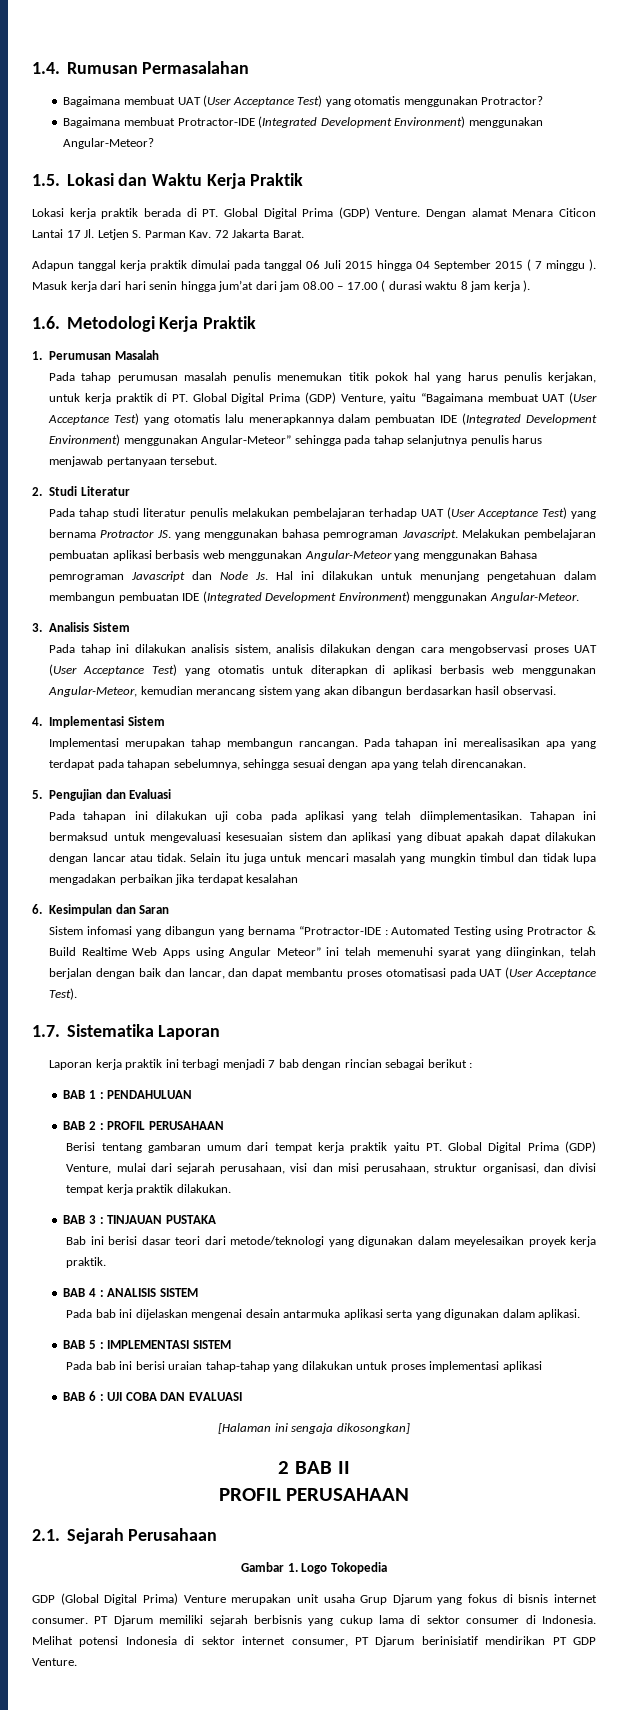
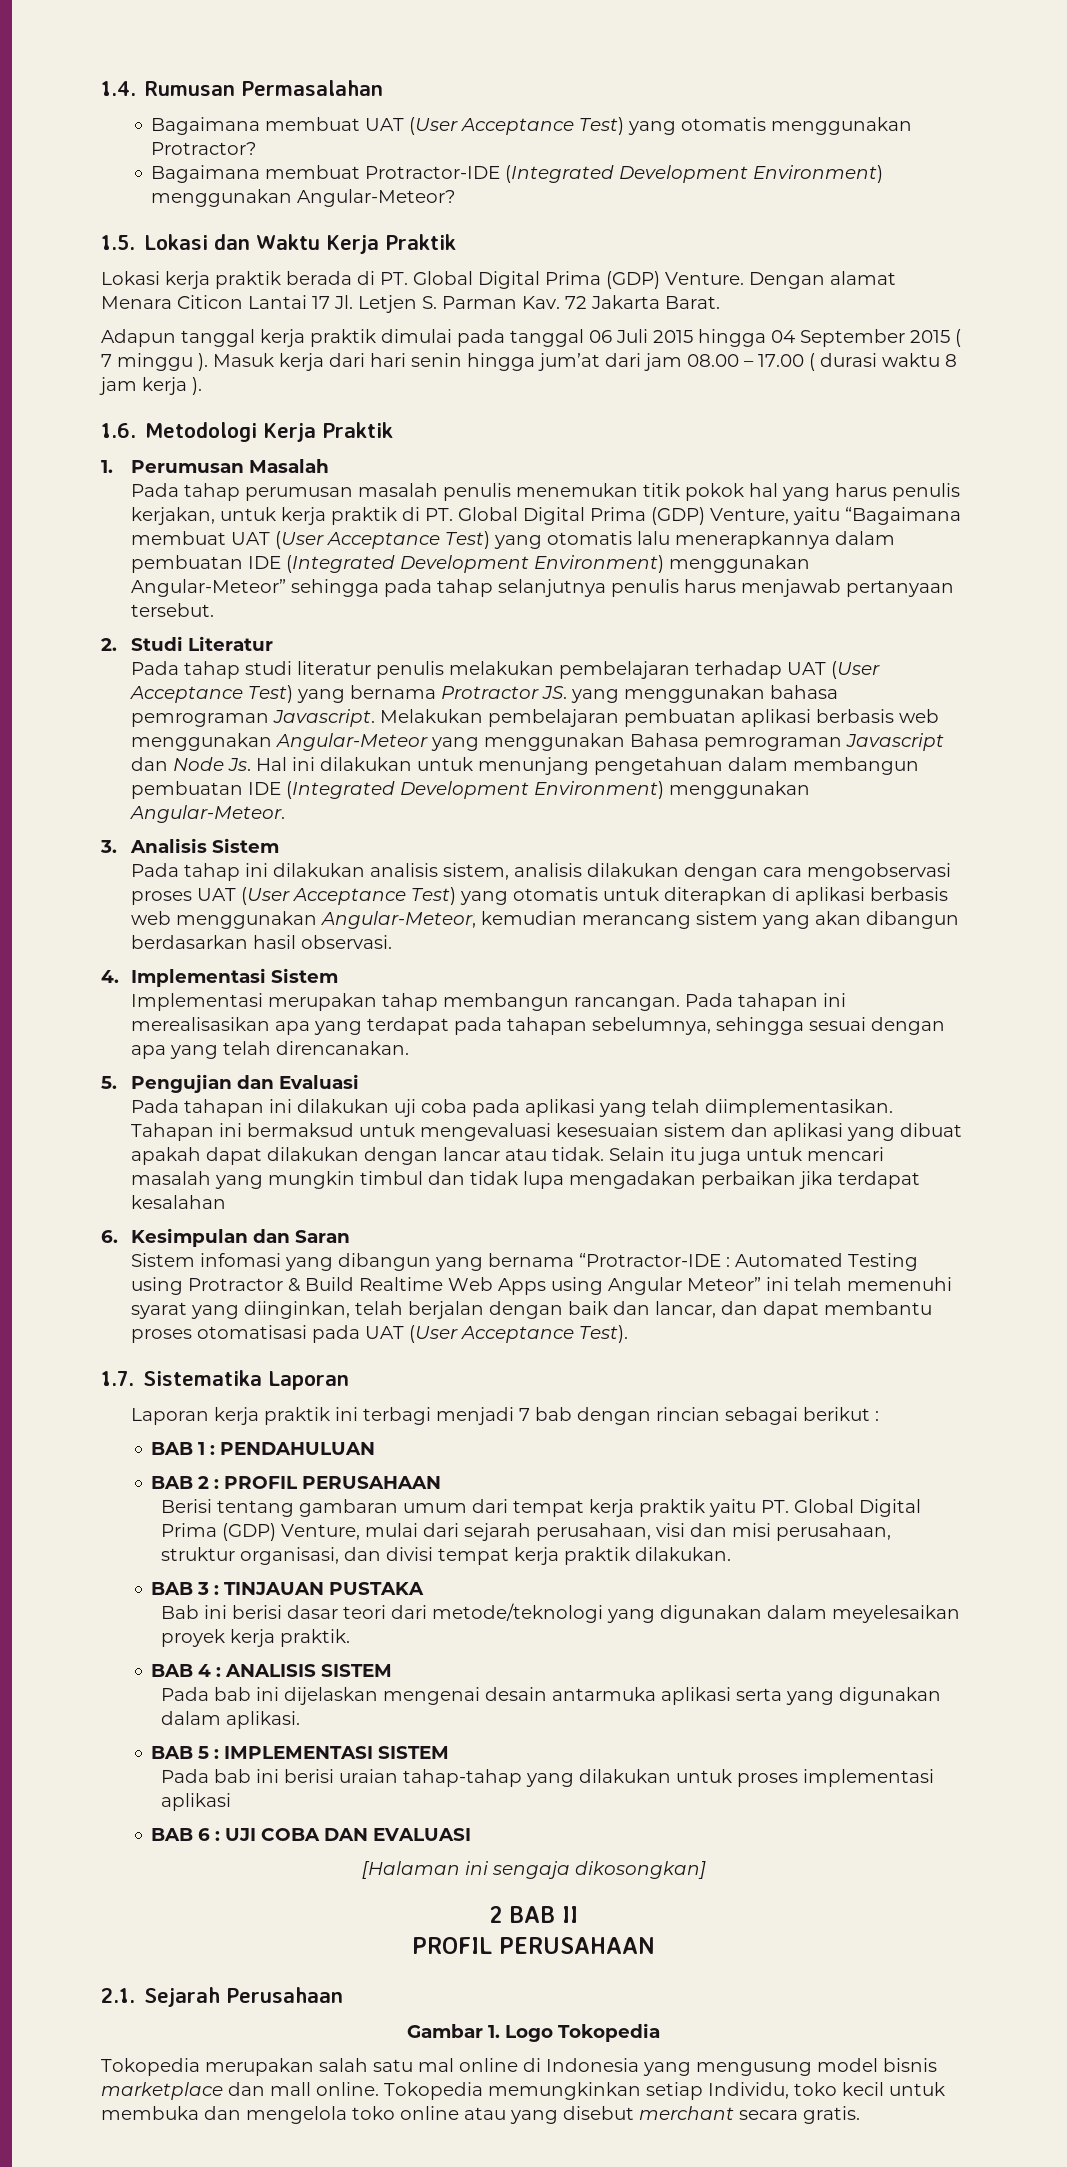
- GDP (Global Digital Prima) Venture merupakan unit usaha Grup Djarum yang fokus di bisnis internet consumer. PT Djarum memiliki sejarah berbisnis yang cukup lama di sektor consumer di Indonesia. Melihat potensi Indonesia di sektor internet consumer, PT Djarum berinisiatif mendirikan PT GDP Venture.
+ Tokopedia merupakan salah satu mal online di Indonesia yang mengusung model bisnis marketplace dan mall online. Tokopedia memungkinkan setiap Individu, toko kecil untuk membuka dan mengelola toko online atau yang disebut merchant secara gratis.

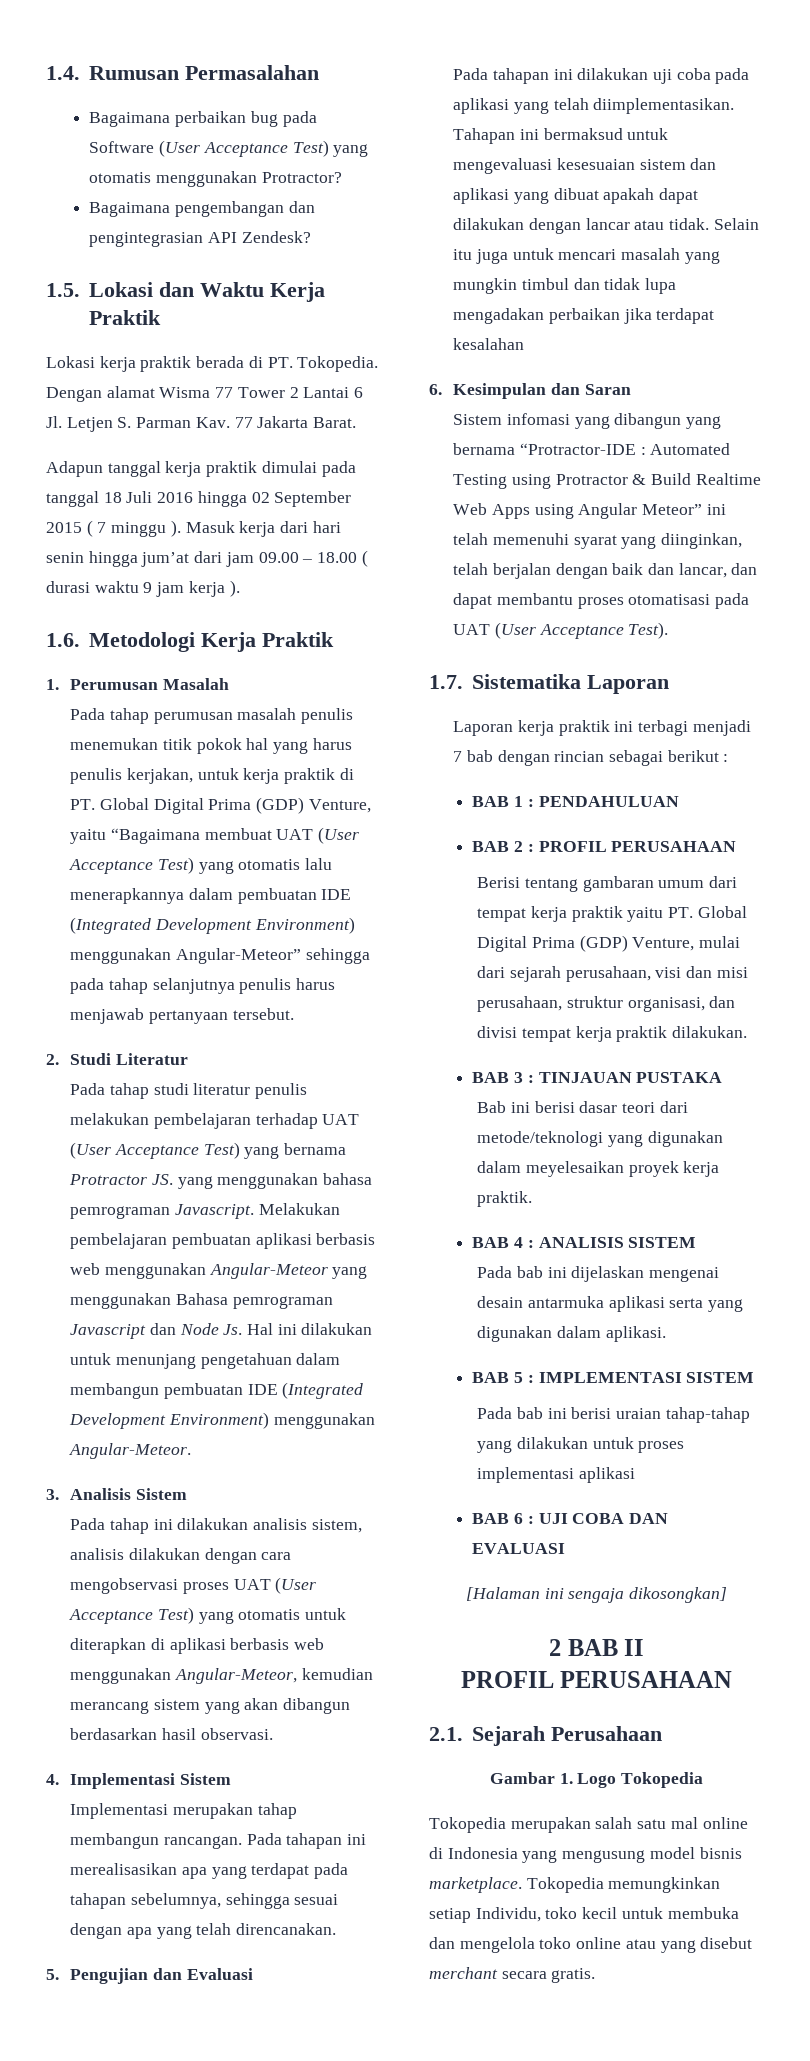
- Bagaimana membuat UAT (User Acceptance Test) yang otomatis menggunakan Protractor?
+ Bagaimana perbaikan bug pada Software (User Acceptance Test) yang otomatis menggunakan Protractor?
- Bagaimana membuat Protractor-IDE (Integrated Development Environment) menggunakan Angular-Meteor?
+ Bagaimana pengembangan dan pengintegrasian API Zendesk?
- Lokasi kerja praktik berada di PT. Global Digital Prima (GDP) Venture. Dengan alamat Menara Citicon Lantai 17 Jl. Letjen S. Parman Kav. 72 Jakarta Barat.
+ Lokasi kerja praktik berada di PT. Tokopedia. Dengan alamat Wisma 77 Tower 2 Lantai 6 Jl. Letjen S. Parman Kav. 77 Jakarta Barat.
- Adapun tanggal kerja praktik dimulai pada tanggal 06 Juli 2015 hingga 04 September 2015 ( 7 minggu ).
+ Adapun tanggal kerja praktik dimulai pada tanggal 18 Juli 2016 hingga 02 September 2015 ( 7 minggu ).
- Masuk kerja dari hari senin hingga jum’at dari jam 08.00 – 17.00 ( durasi waktu 8 jam kerja ).
+ Masuk kerja dari hari senin hingga jum’at dari jam 09.00 – 18.00 ( durasi waktu 9 jam kerja ).
- Tokopedia merupakan salah satu mal online di Indonesia yang mengusung model bisnis marketplace dan mall online.
+ Tokopedia merupakan salah satu mal online di Indonesia yang mengusung model bisnis marketplace.

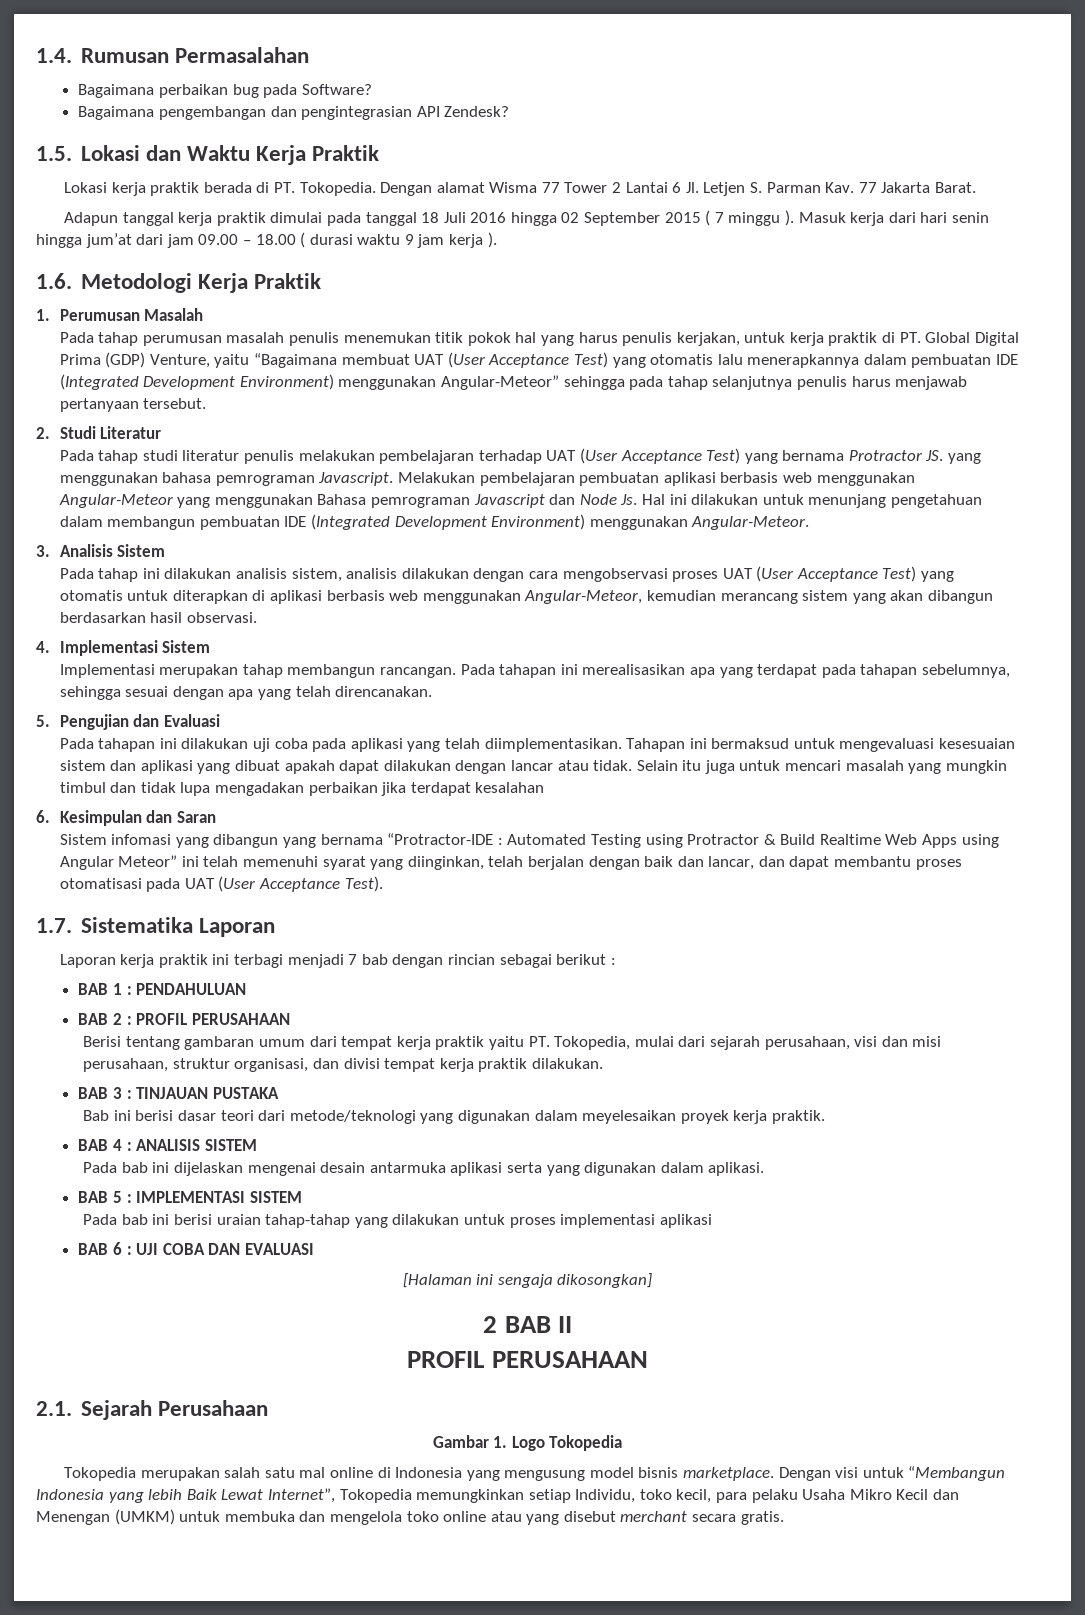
- Bagaimana perbaikan bug pada Software (User Acceptance Test) yang otomatis menggunakan Protractor?
+ Bagaimana perbaikan bug pada Software?
- Berisi tentang gambaran umum dari tempat kerja praktik yaitu PT. Global Digital Prima (GDP) Venture, mulai dari sejarah perusahaan, visi dan misi perusahaan, struktur organisasi, dan divisi tempat kerja praktik dilakukan.
+ Berisi tentang gambaran umum dari tempat kerja praktik yaitu PT. Tokopedia, mulai dari sejarah perusahaan, visi dan misi perusahaan, struktur organisasi, dan divisi tempat kerja praktik dilakukan.
- Tokopedia memungkinkan setiap Individu, toko kecil untuk membuka dan mengelola toko online atau yang disebut merchant secara gratis.
+ Dengan visi untuk “Membangun Indonesia yang lebih Baik Lewat Internet”, Tokopedia memungkinkan setiap Individu, toko kecil, para pelaku Usaha Mikro Kecil dan Menengan (UMKM) untuk membuka dan mengelola toko online atau yang disebut merchant secara gratis.

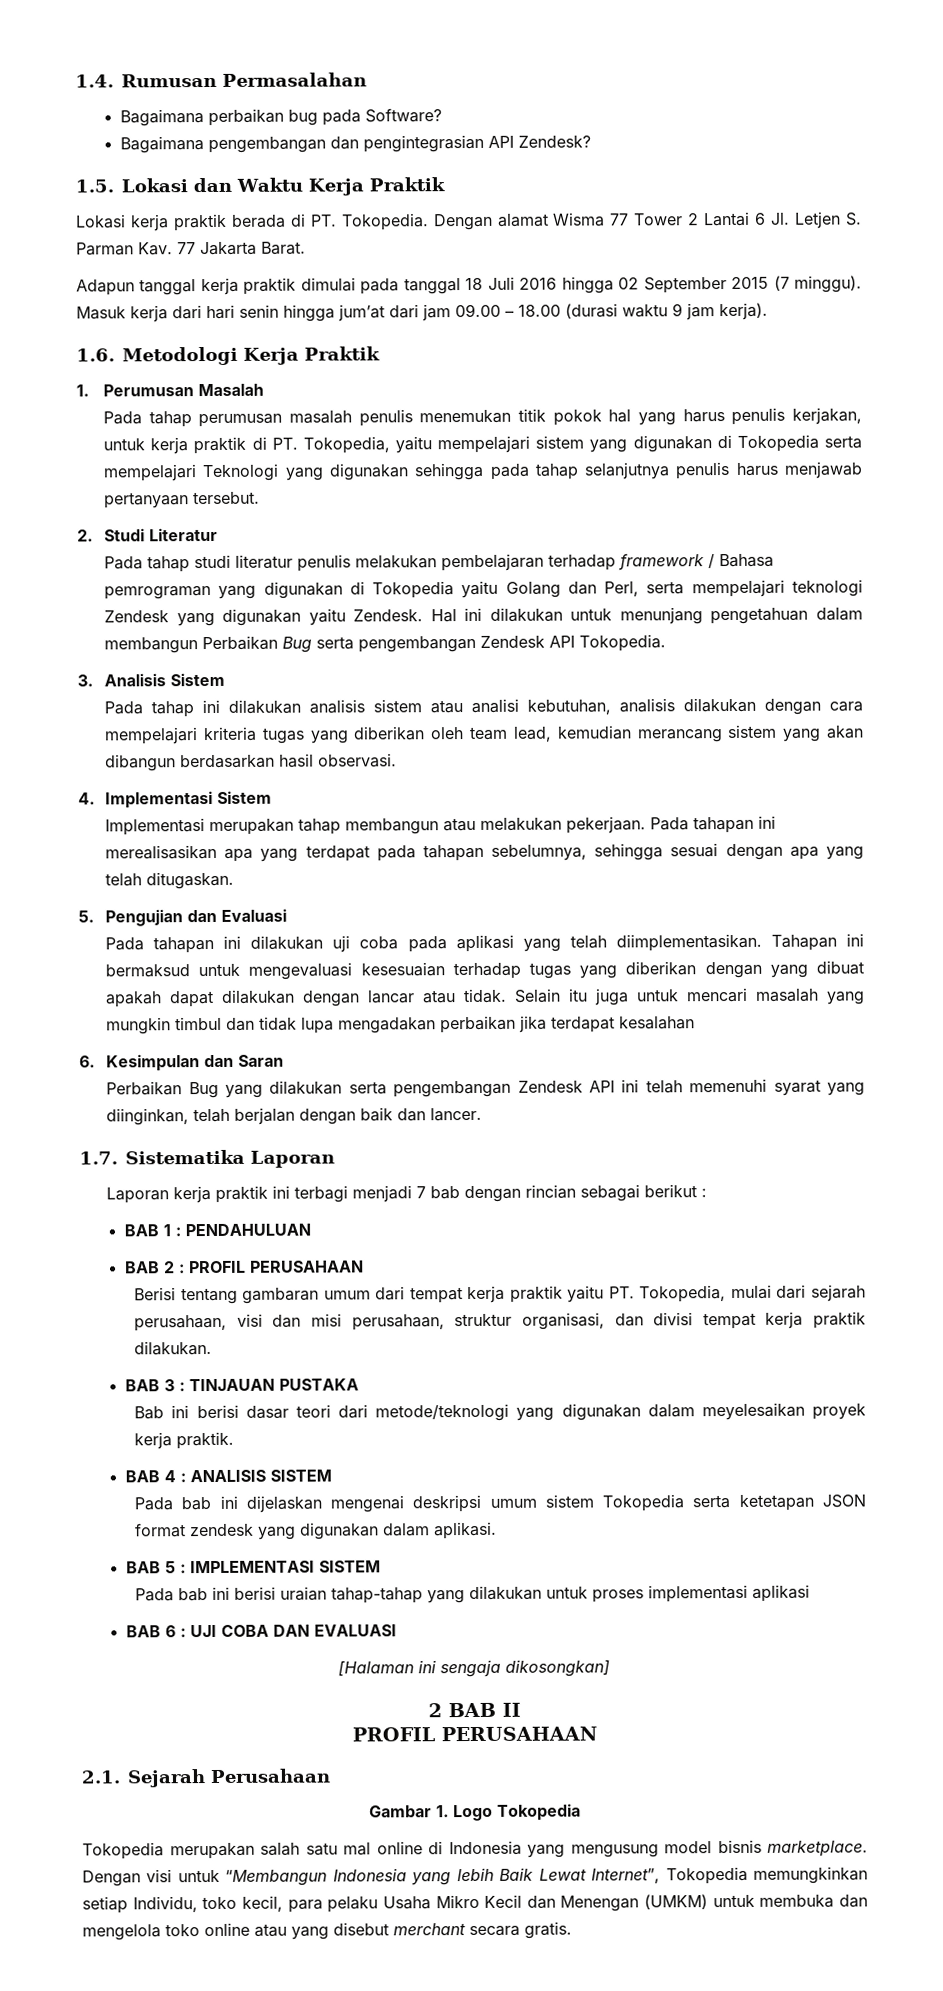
- Adapun tanggal kerja praktik dimulai pada tanggal 18 Juli 2016 hingga 02 September 2015 ( 7 minggu ).
+ Adapun tanggal kerja praktik dimulai pada tanggal 18 Juli 2016 hingga 02 September 2015 (7 minggu).
- Masuk kerja dari hari senin hingga jum’at dari jam 09.00 – 18.00 ( durasi waktu 9 jam kerja ).
+ Masuk kerja dari hari senin hingga jum’at dari jam 09.00 – 18.00 (durasi waktu 9 jam kerja).
- Pada tahap perumusan masalah penulis menemukan titik pokok hal yang harus penulis kerjakan, untuk kerja praktik di PT. Global Digital Prima (GDP) Venture, yaitu “Bagaimana membuat UAT (User Acceptance Test) yang otomatis lalu menerapkannya dalam pembuatan IDE (Integrated Development Environment) menggunakan Angular-Meteor” sehingga pada tahap selanjutnya penulis harus menjawab pertanyaan tersebut.
+ Pada tahap perumusan masalah penulis menemukan titik pokok hal yang harus penulis kerjakan, untuk kerja praktik di PT. Tokopedia, yaitu mempelajari sistem yang digunakan di Tokopedia serta mempelajari Teknologi yang digunakan sehingga pada tahap selanjutnya penulis harus menjawab pertanyaan tersebut.
- Pada tahap studi literatur penulis melakukan pembelajaran terhadap UAT (User Acceptance Test) yang bernama Protractor JS. yang menggunakan bahasa pemrograman Javascript. Melakukan pembelajaran pembuatan aplikasi berbasis web menggunakan Angular-Meteor yang menggunakan Bahasa pemrograman Javascript dan Node Js. Hal ini dilakukan untuk menunjang pengetahuan dalam membangun pembuatan IDE (Integrated Development Environment) menggunakan Angular-Meteor.
+ Pada tahap studi literatur penulis melakukan pembelajaran terhadap framework / Bahasa pemrograman yang digunakan di Tokopedia yaitu Golang dan Perl, serta mempelajari teknologi Zendesk yang digunakan yaitu Zendesk. Hal ini dilakukan untuk menunjang pengetahuan dalam membangun Perbaikan Bug serta pengembangan Zendesk API Tokopedia.
- Pada tahap ini dilakukan analisis sistem, analisis dilakukan dengan cara mengobservasi proses UAT (User Acceptance Test) yang otomatis untuk diterapkan di aplikasi berbasis web menggunakan Angular-Meteor, kemudian merancang sistem yang akan dibangun berdasarkan hasil observasi.
+ Pada tahap ini dilakukan analisis sistem atau analisi kebutuhan, analisis dilakukan dengan cara mempelajari kriteria tugas yang diberikan oleh team lead, kemudian merancang sistem yang akan dibangun berdasarkan hasil observasi.
- Implementasi merupakan tahap membangun rancangan.
+ Implementasi merupakan tahap membangun atau melakukan pekerjaan.
- Pada tahapan ini merealisasikan apa yang terdapat pada tahapan sebelumnya, sehingga sesuai dengan apa yang telah direncanakan.
+ Pada tahapan ini merealisasikan apa yang terdapat pada tahapan sebelumnya, sehingga sesuai dengan apa yang telah ditugaskan.
- Tahapan ini bermaksud untuk mengevaluasi kesesuaian sistem dan aplikasi yang dibuat apakah dapat dilakukan dengan lancar atau tidak.
+ Tahapan ini bermaksud untuk mengevaluasi kesesuaian terhadap tugas yang diberikan dengan yang dibuat apakah dapat dilakukan dengan lancar atau tidak.
- Sistem infomasi yang dibangun yang bernama “Protractor-IDE : Automated Testing using Protractor & Build Realtime Web Apps using Angular Meteor” ini telah memenuhi syarat yang diinginkan, telah berjalan dengan baik dan lancar, dan dapat membantu proses otomatisasi pada UAT (User Acceptance Test).
+ Perbaikan Bug yang dilakukan serta pengembangan Zendesk API ini telah memenuhi syarat yang diinginkan, telah berjalan dengan baik dan lancer.
- Pada bab ini dijelaskan mengenai desain antarmuka aplikasi serta yang digunakan dalam aplikasi.
+ Pada bab ini dijelaskan mengenai deskripsi umum sistem Tokopedia serta ketetapan JSON format zendesk yang digunakan dalam aplikasi.

